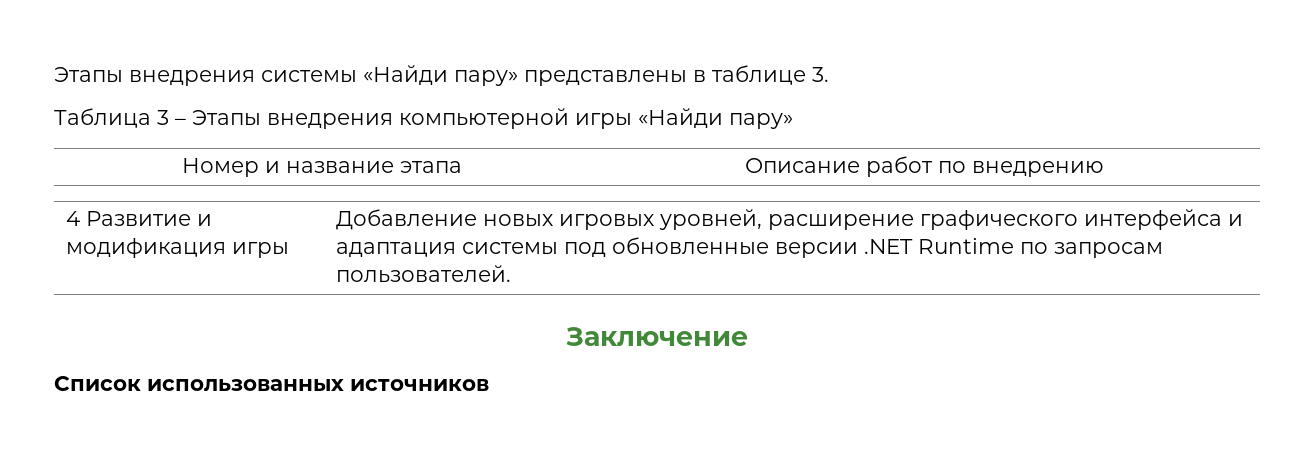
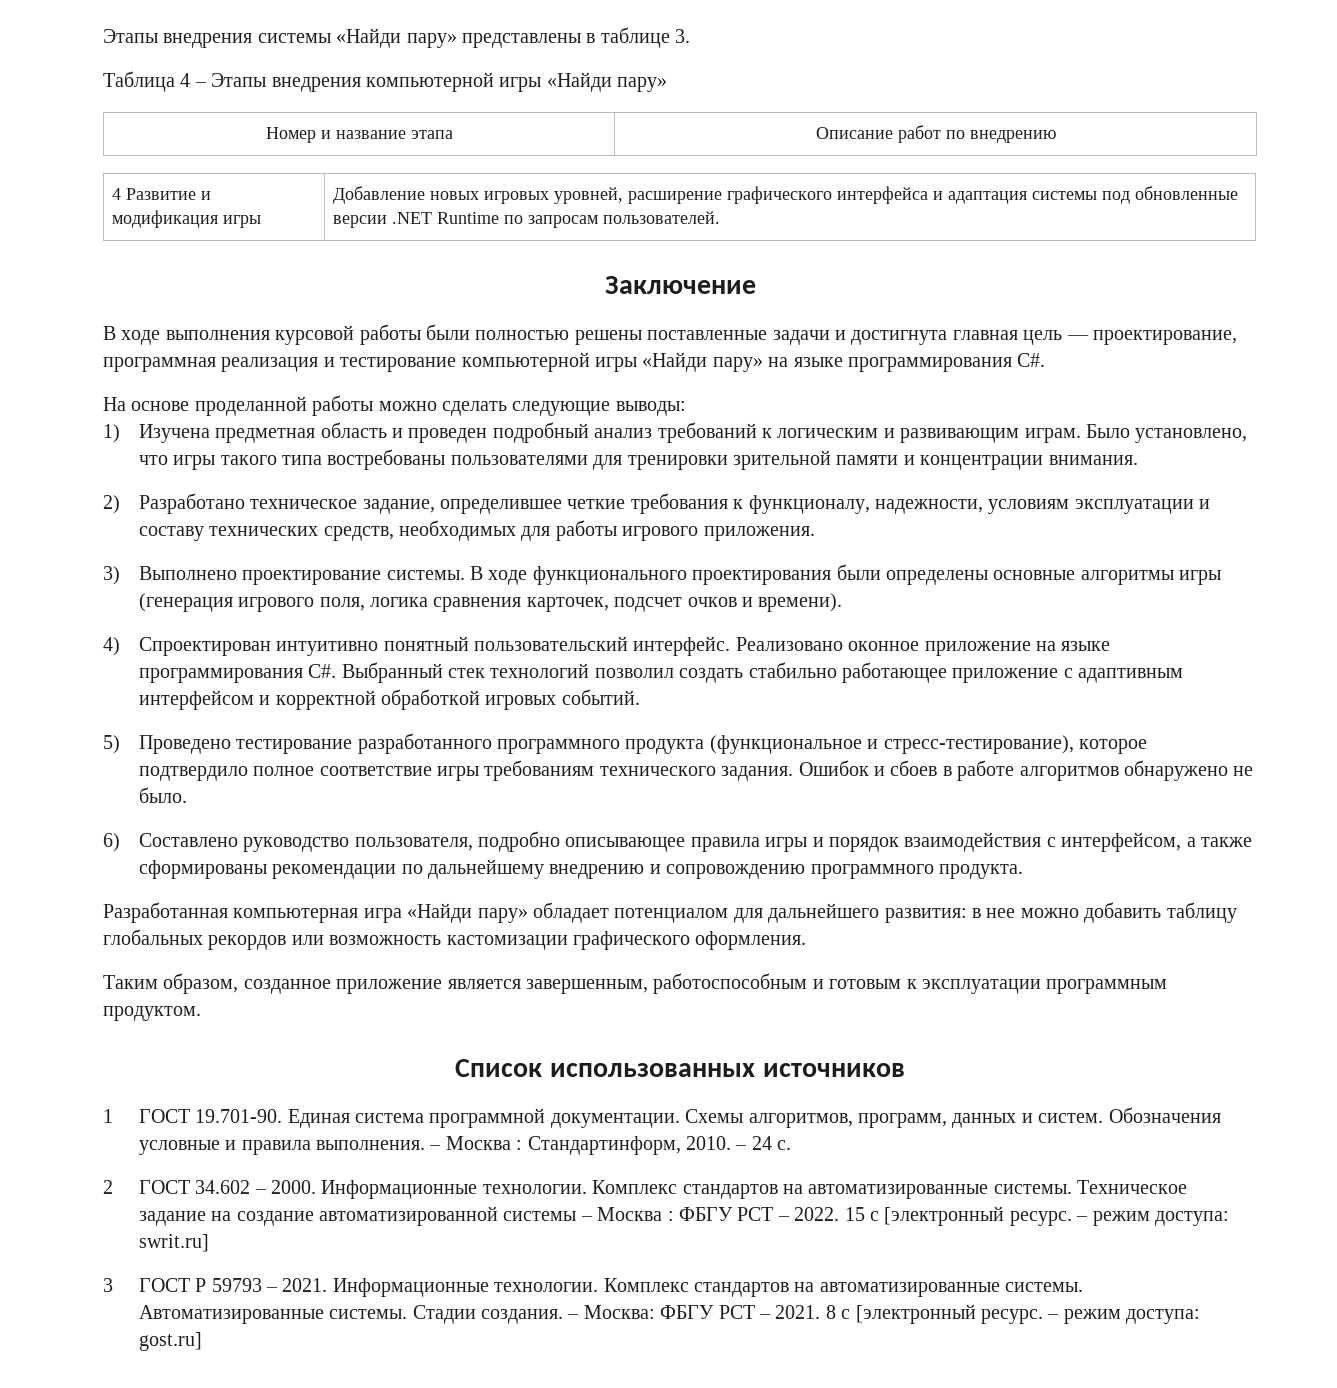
- Таблица 3 – Этапы внедрения компьютерной игры «Найди пару»
+ Таблица 4 – Этапы внедрения компьютерной игры «Найди пару»
+ В ходе выполнения курсовой работы были полностью решены поставленные задачи и достигнута главная цель — проектирование, программная реализация и тестирование компьютерной игры «Найди пару» на языке программирования C#.
+ На основе проделанной работы можно сделать следующие выводы:
+ 1) Изучена предметная область и проведен подробный анализ требований к логическим и развивающим играм. Было установлено, что игры такого типа востребованы пользователями для тренировки зрительной памяти и концентрации внимания.
+ 2) Разработано техническое задание, определившее четкие требования к функционалу, надежности, условиям эксплуатации и составу технических средств, необходимых для работы игрового приложения.
+ 3) Выполнено проектирование системы. В ходе функционального проектирования были определены основные алгоритмы игры (генерация игрового поля, логика сравнения карточек, подсчет очков и времени).
+ 4) Спроектирован интуитивно понятный пользовательский интерфейс. Реализовано оконное приложение на языке программирования C#. Выбранный стек технологий позволил создать стабильно работающее приложение с адаптивным интерфейсом и корректной обработкой игровых событий.
+ 5) Проведено тестирование разработанного программного продукта (функциональное и стресс-тестирование), которое подтвердило полное соответствие игры требованиям технического задания. Ошибок и сбоев в работе алгоритмов обнаружено не было.
+ 6) Составлено руководство пользователя, подробно описывающее правила игры и порядок взаимодействия с интерфейсом, а также сформированы рекомендации по дальнейшему внедрению и сопровождению программного продукта.
+ Разработанная компьютерная игра «Найди пару» обладает потенциалом для дальнейшего развития: в нее можно добавить таблицу глобальных рекордов или возможность кастомизации графического оформления.
+ Таким образом, созданное приложение является завершенным, работоспособным и готовым к эксплуатации программным продуктом.
  Список использованных источников
+ 1 ГОСТ 19.701-90. Единая система программной документации. Схемы алгоритмов, программ, данных и систем. Обозначения условные и правила выполнения. – Москва : Стандартинформ, 2010. – 24 с.
+ 2 ГОСТ 34.602 – 2000. Информационные технологии. Комплекс стандартов на автоматизированные системы. Техническое задание на создание автоматизированной системы – Москва : ФБГУ РСТ – 2022. 15 с [электронный ресурс. – режим доступа: swrit.ru]
+ 3 ГОСТ Р 59793 – 2021. Информационные технологии. Комплекс стандартов на автоматизированные системы. Автоматизированные системы. Стадии создания. – Москва: ФБГУ РСТ – 2021. 8 с [электронный ресурс. – режим доступа: gost.ru]

